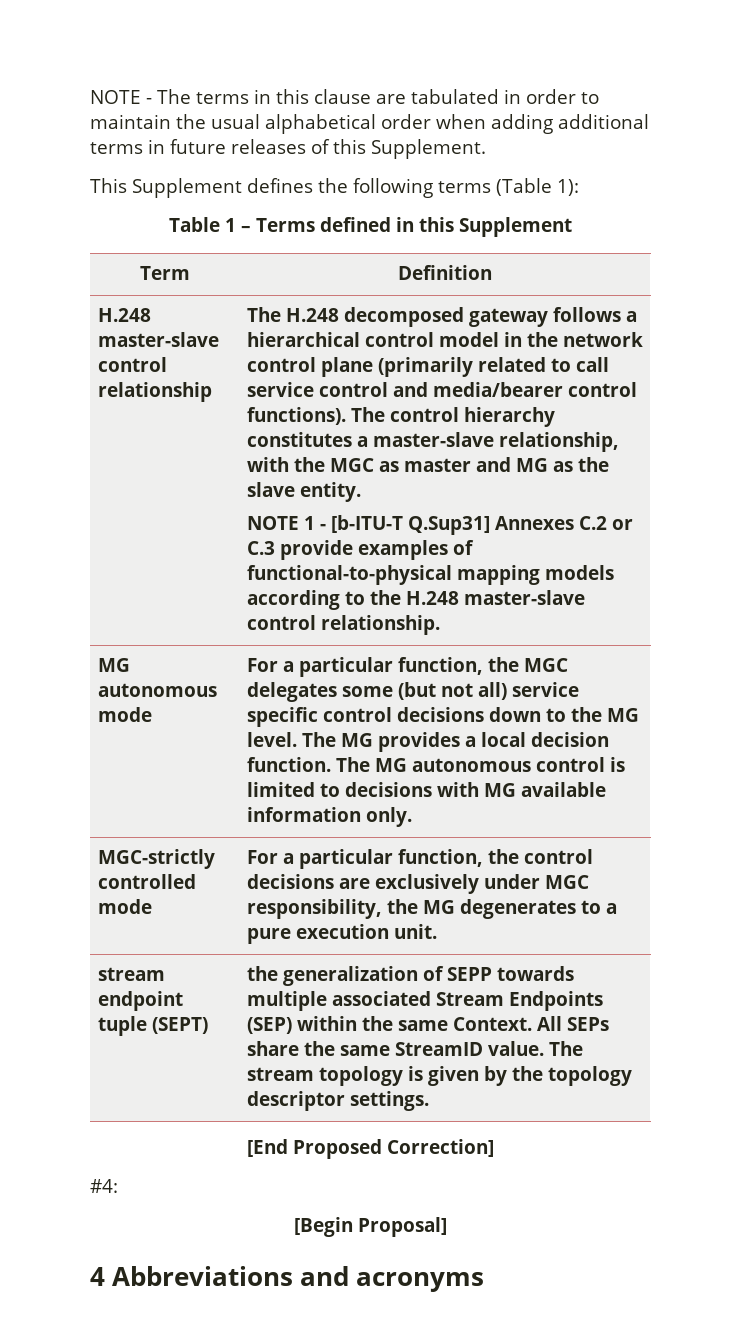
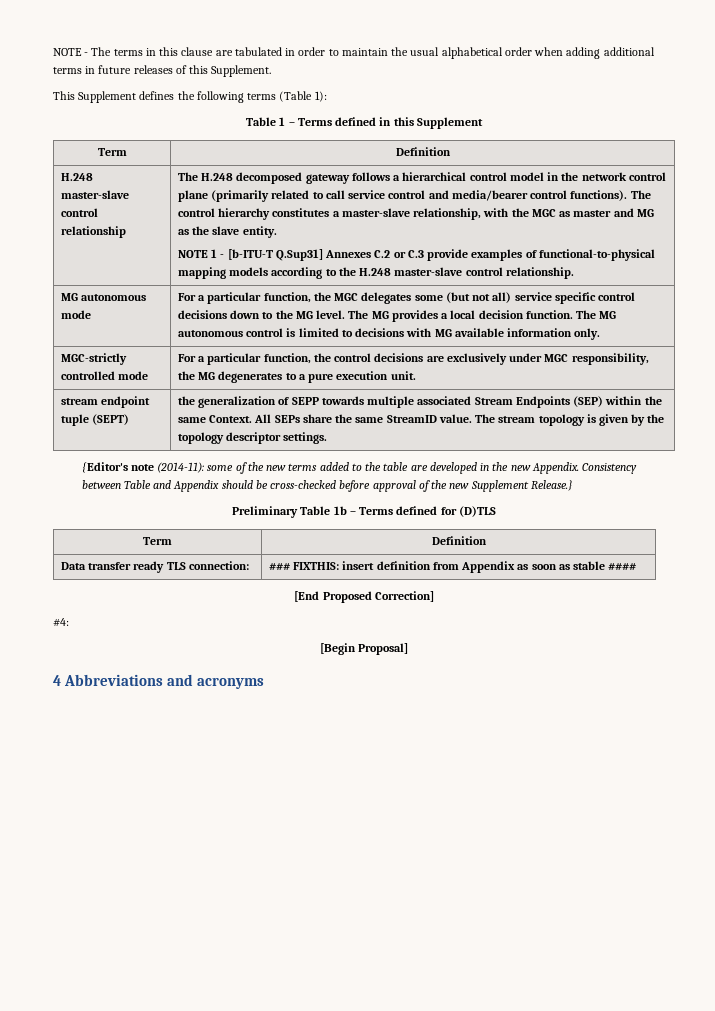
+ {Editor's note (2014-11): some of the new terms added to the table are developed in the new Appendix. Consistency between Table and Appendix should be cross-checked before approval of the new Supplement Release.}
+ Preliminary Table 1b – Terms defined for (D)TLS
+ Term | Definition
+ Data transfer ready TLS connection: | ### FIXTHIS: insert definition from Appendix as soon as stable ####

